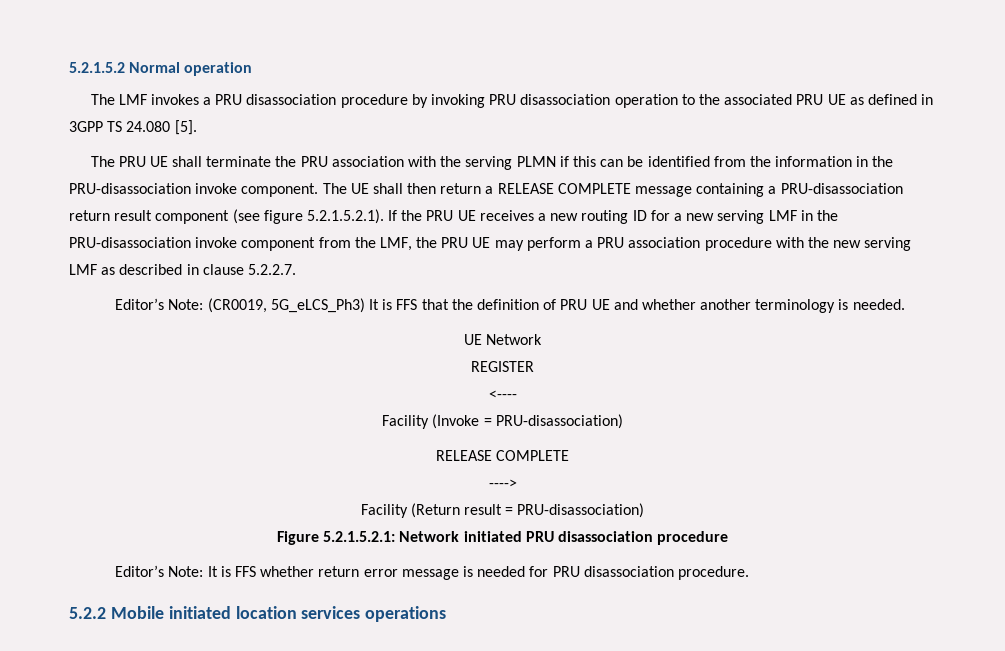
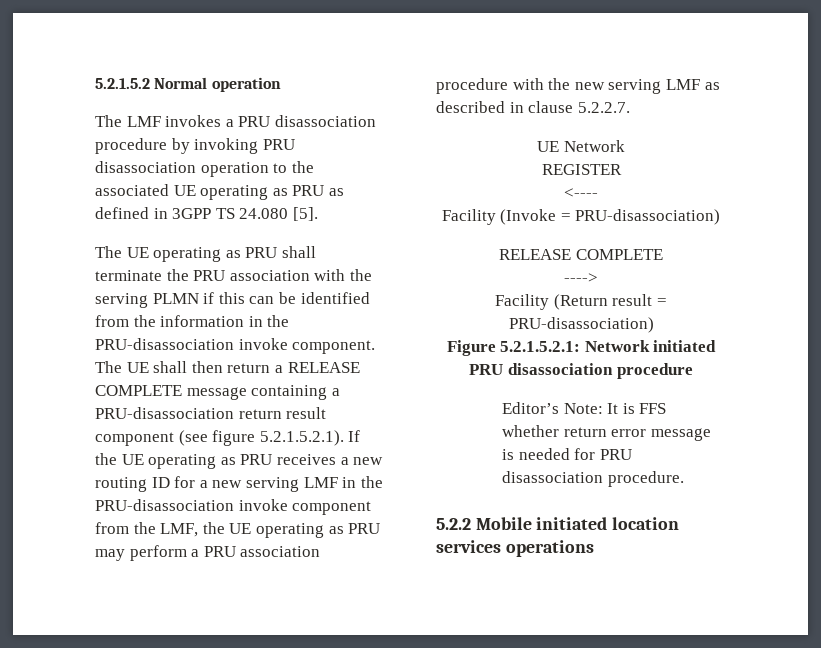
- The LMF invokes a PRU disassociation procedure by invoking PRU disassociation operation to the associated PRU UE as defined in 3GPP TS 24.080 [5].
+ The LMF invokes a PRU disassociation procedure by invoking PRU disassociation operation to the associated UE operating as PRU as defined in 3GPP TS 24.080 [5].
- The PRU UE shall terminate the PRU association with the serving PLMN if this can be identified from the information in the PRU-disassociation invoke component.
+ The UE operating as PRU shall terminate the PRU association with the serving PLMN if this can be identified from the information in the PRU-disassociation invoke component.
- The UE shall then return a RELEASE COMPLETE message containing a PRU-disassociation return result component (see figure 5.2.1.5.2.1). If the PRU UE receives a new routing ID for a new serving LMF in the PRU-disassociation invoke component from the LMF, the PRU UE may perform a PRU association procedure with the new serving LMF as described in clause 5.2.2.7.
+ The UE shall then return a RELEASE COMPLETE message containing a PRU-disassociation return result component (see figure 5.2.1.5.2.1). If the UE operating as PRU receives a new routing ID for a new serving LMF in the PRU-disassociation invoke component from the LMF, the UE operating as PRU may perform a PRU association procedure with the new serving LMF as described in clause 5.2.2.7.
- Editor’s Note: (CR0019, 5G_eLCS_Ph3) It is FFS that the definition of PRU UE and whether another terminology is needed.

